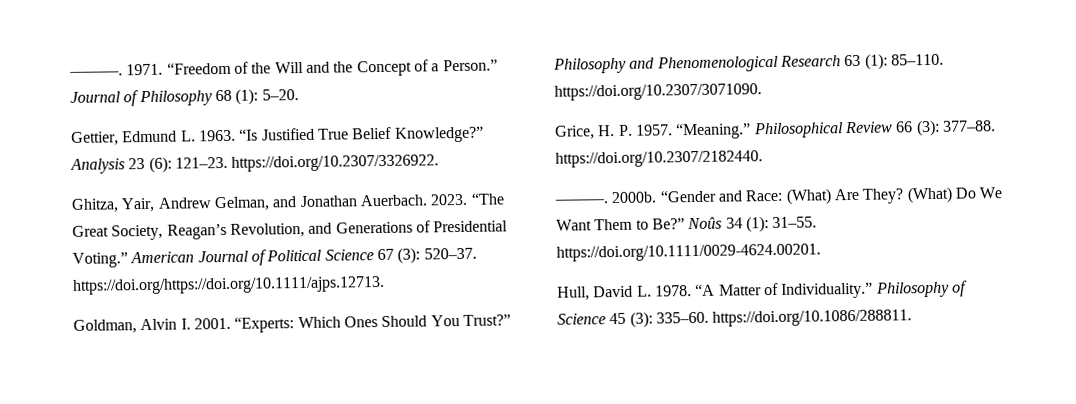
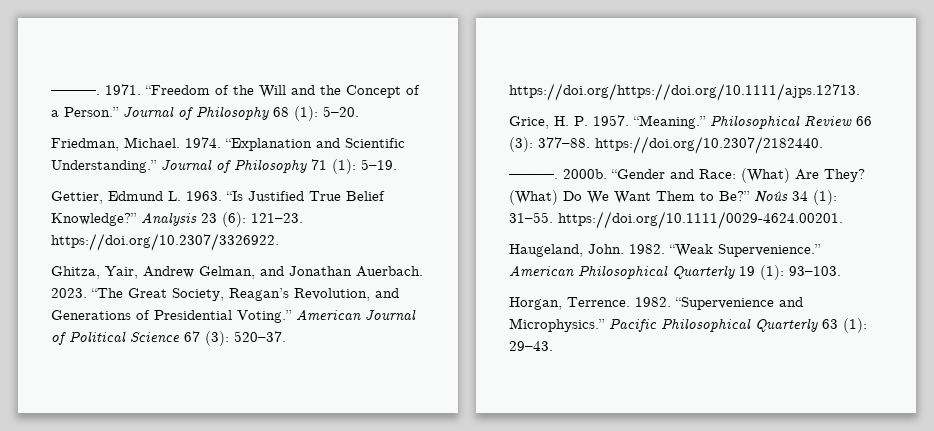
+ Friedman, Michael. 1974. “Explanation and Scientific Understanding.” Journal of Philosophy 71 (1): 5–19.
- Goldman, Alvin I. 2001. “Experts: Which Ones Should You Trust?” Philosophy and Phenomenological Research 63 (1): 85–110. https://doi.org/10.2307/3071090.
- Hull, David L. 1978. “A Matter of Individuality.” Philosophy of Science 45 (3): 335–60. https://doi.org/10.1086/288811.
+ Haugeland, John. 1982. “Weak Supervenience.” American Philosophical Quarterly 19 (1): 93–103.
+ Horgan, Terrence. 1982. “Supervenience and Microphysics.” Pacific Philosophical Quarterly 63 (1): 29–43.

